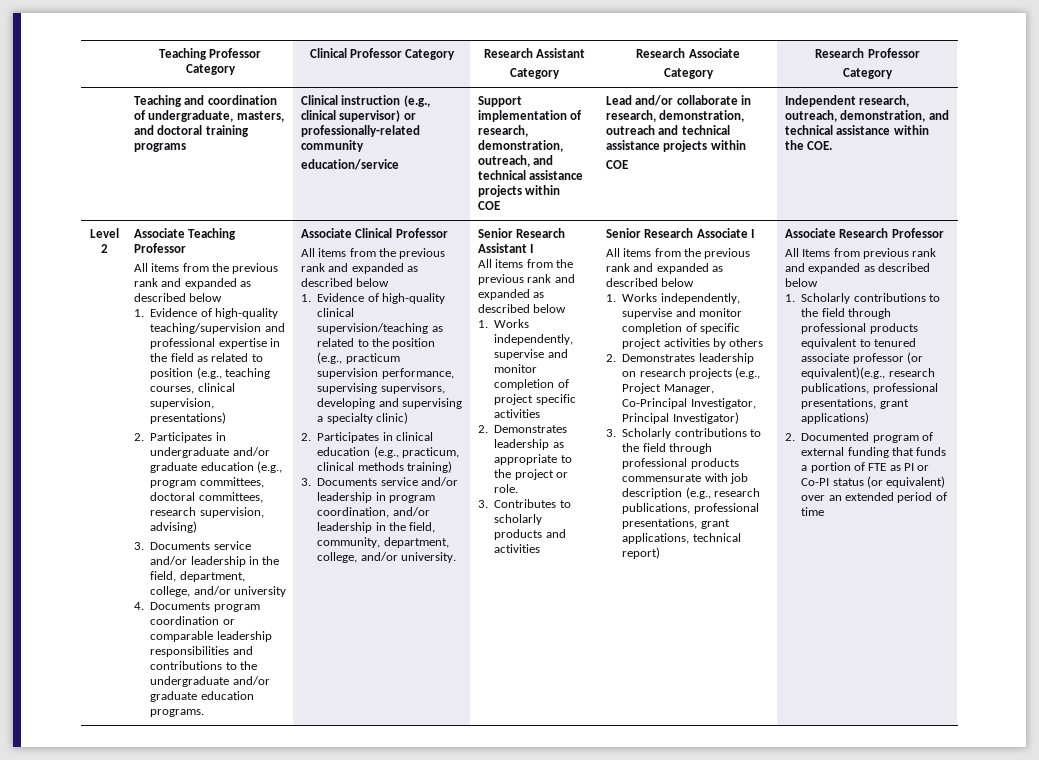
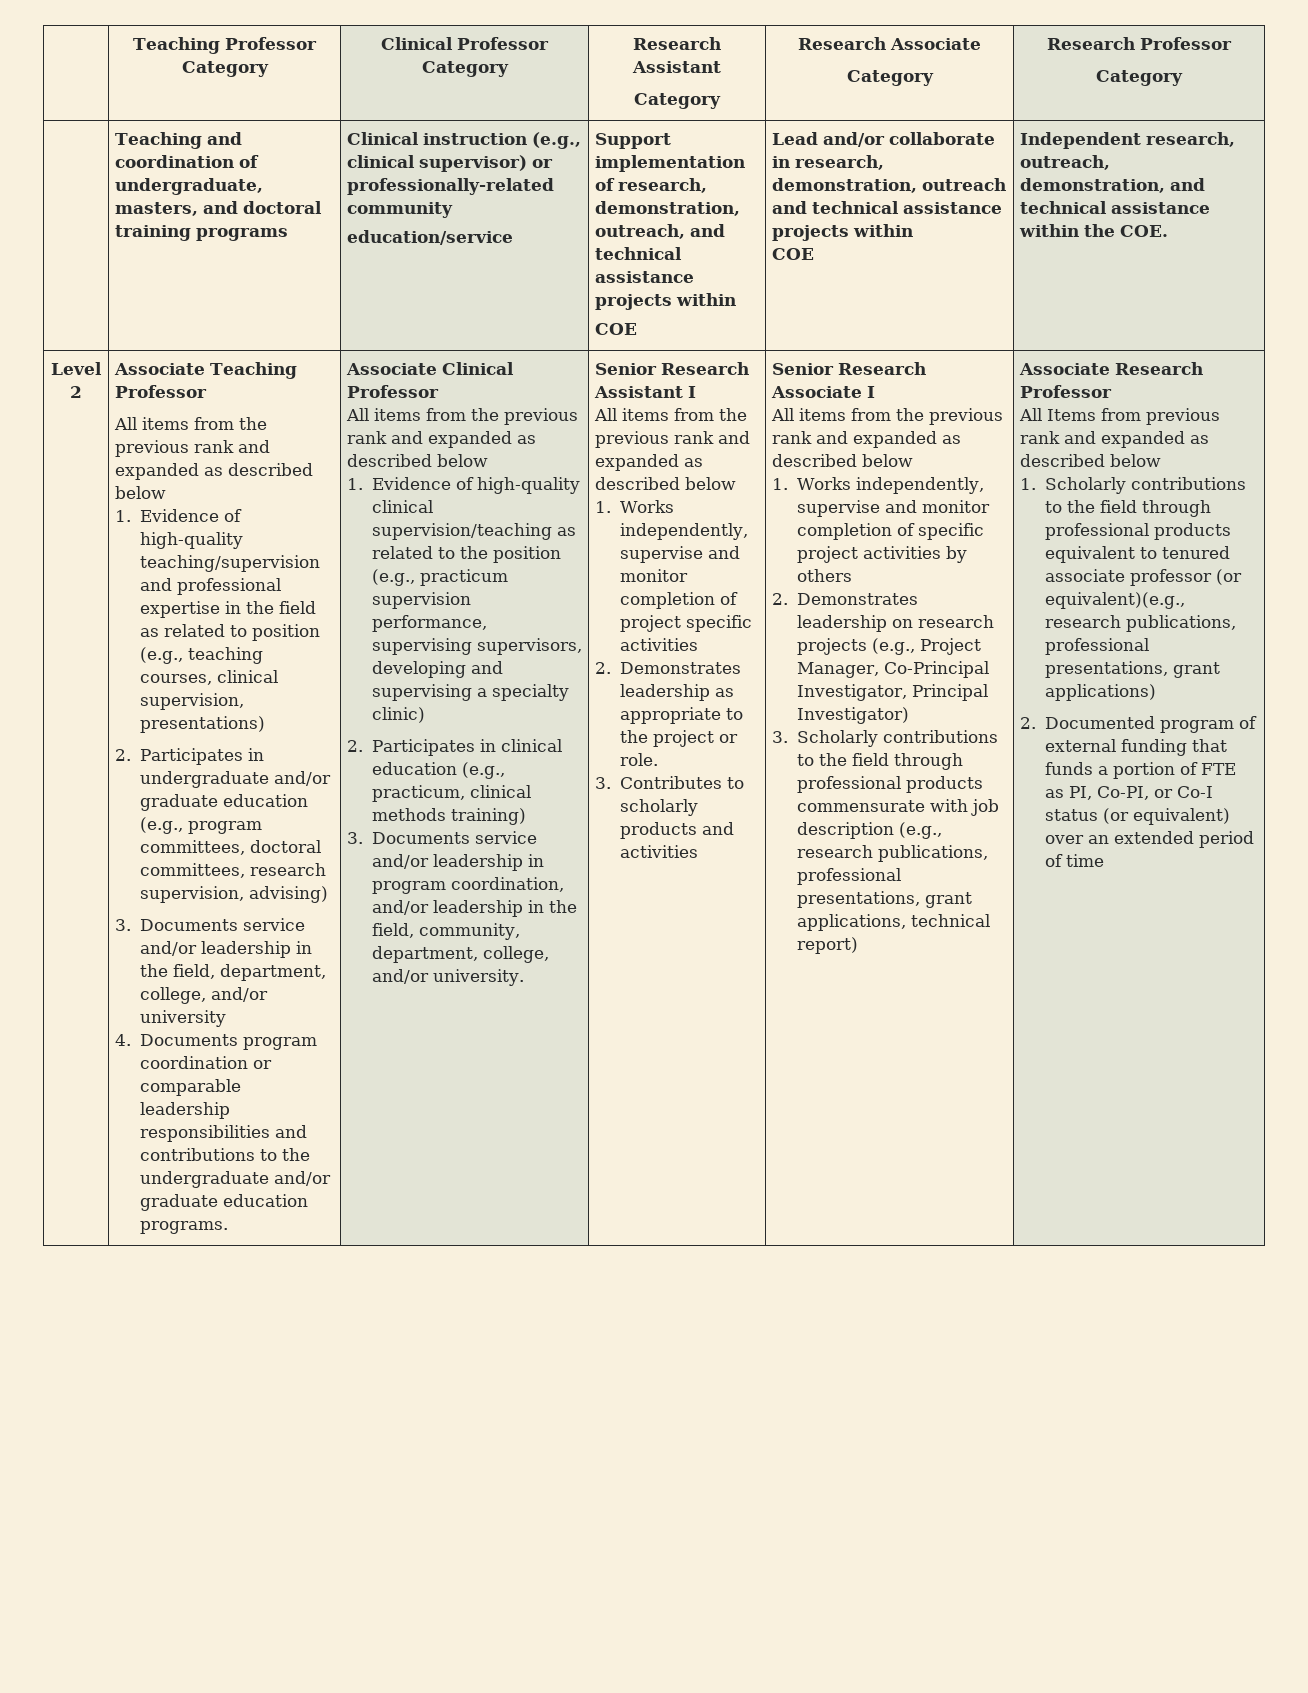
- 2. Documented program of external funding that funds a portion of FTE as PI or Co-PI status (or equivalent) over an extended period of time
+ 2. Documented program of external funding that funds a portion of FTE as PI, Co-PI, or Co-I status (or equivalent) over an extended period of time

